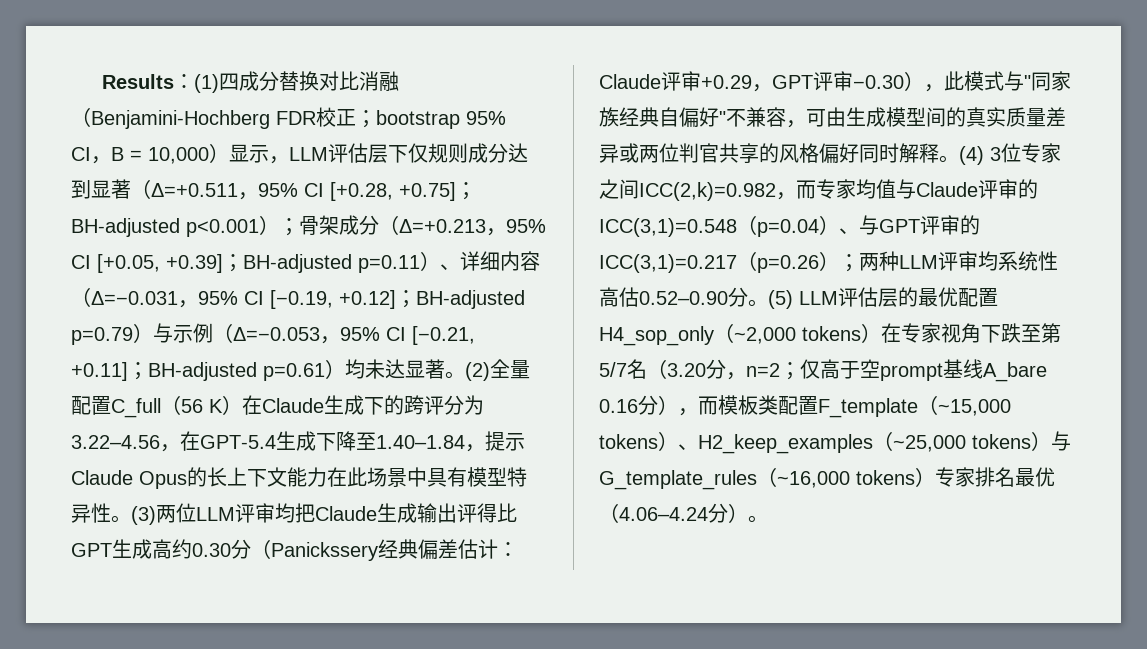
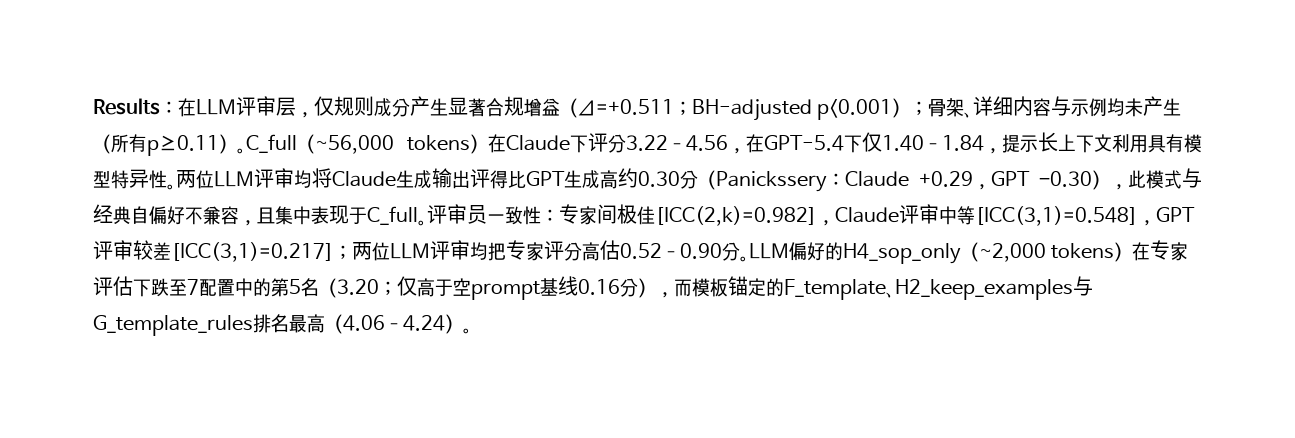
- Results：(1)四成分替换对比消融（Benjamini-Hochberg FDR校正；bootstrap 95% CI，B = 10,000）显示，LLM评估层下仅规则成分达到显著（Δ=+0.511，95% CI [+0.28, +0.75]；BH-adjusted p<0.001）；骨架成分（Δ=+0.213，95% CI [+0.05, +0.39]；BH-adjusted p=0.11）、详细内容（Δ=−0.031，95% CI [−0.19, +0.12]；BH-adjusted p=0.79）与示例（Δ=−0.053，95% CI [−0.21, +0.11]；BH-adjusted p=0.61）均未达显著。(2)全量配置C_full（56 K）在Claude生成下的跨评分为3.22–4.56，在GPT-5.4生成下降至1.40–1.84，提示Claude Opus的长上下文能力在此场景中具有模型特异性。
+ Results：在LLM评审层，仅规则成分产生显著合规增益（Δ=+0.511；BH-adjusted p<0.001）；骨架、详细内容与示例均未产生（所有p≥0.11）。C_full（~56,000 tokens）在Claude下评分3.22–4.56，在GPT-5.4下仅1.40–1.84，提示长上下文利用具有模型特异性。
- (3)两位LLM评审均把Claude生成输出评得比GPT生成高约0.30分（Panickssery经典偏差估计：Claude评审+0.29，GPT评审−0.30），此模式与"同家族经典自偏好"不兼容，可由生成模型间的真实质量差异或两位判官共享的风格偏好同时解释。(4) 3位专家之间ICC(2,k)=0.982，而专家均值与Claude评审的ICC(3,1)=0.548（p=0.04）、与GPT评审的ICC(3,1)=0.217（p=0.26）；两种LLM评审均系统性高估0.52–0.90分。(5) LLM评估层的最优配置H4_sop_only（~2,000 tokens）在专家视角下跌至第5/7名（3.20分，n=2；仅高于空prompt基线A_bare 0.16分），而模板类配置F_template（~15,000 tokens）、H2_keep_examples（~25,000 tokens）与G_template_rules（~16,000 tokens）专家排名最优（4.06–4.24分）。
+ 两位LLM评审均将Claude生成输出评得比GPT生成高约0.30分（Panickssery：Claude +0.29，GPT −0.30），此模式与经典自偏好不兼容，且集中表现于C_full。评审员一致性：专家间极佳[ICC(2,k)=0.982]，Claude评审中等[ICC(3,1)=0.548]，GPT评审较差[ICC(3,1)=0.217]；两位LLM评审均把专家评分高估0.52–0.90分。LLM偏好的H4_sop_only（~2,000 tokens）在专家评估下跌至7配置中的第5名（3.20；仅高于空prompt基线0.16分），而模板锚定的F_template、H2_keep_examples与G_template_rules排名最高（4.06–4.24）。

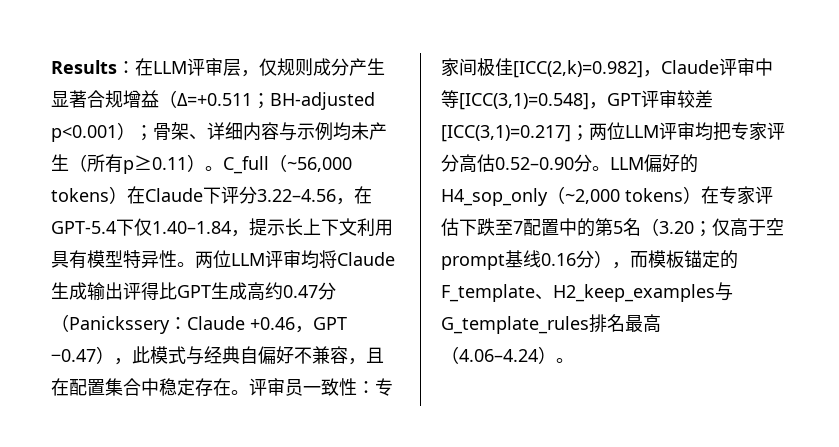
- 两位LLM评审均将Claude生成输出评得比GPT生成高约0.30分（Panickssery：Claude +0.29，GPT −0.30），此模式与经典自偏好不兼容，且集中表现于C_full。
+ 两位LLM评审均将Claude生成输出评得比GPT生成高约0.47分（Panickssery：Claude +0.46，GPT −0.47），此模式与经典自偏好不兼容，且在配置集合中稳定存在。

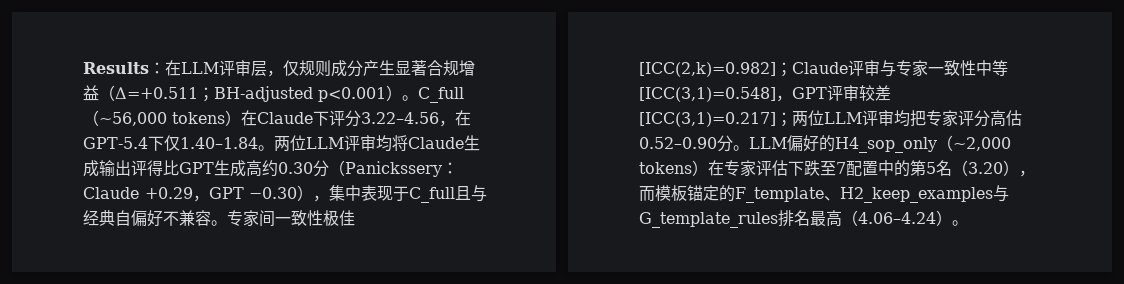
- Results：在LLM评审层，仅规则成分产生显著合规增益（Δ=+0.511；BH-adjusted p<0.001）；骨架、详细内容与示例均未产生（所有p≥0.11）。
+ Results：在LLM评审层，仅规则成分产生显著合规增益（Δ=+0.511；BH-adjusted p<0.001）。
- C_full（~56,000 tokens）在Claude下评分3.22–4.56，在GPT-5.4下仅1.40–1.84，提示长上下文利用具有模型特异性。
+ C_full（~56,000 tokens）在Claude下评分3.22–4.56，在GPT-5.4下仅1.40–1.84。
- 两位LLM评审均将Claude生成输出评得比GPT生成高约0.47分（Panickssery：Claude +0.46，GPT −0.47），此模式与经典自偏好不兼容，且在配置集合中稳定存在。评审员一致性：专家间极佳[ICC(2,k)=0.982]，Claude评审中等[ICC(3,1)=0.548]，GPT评审较差[ICC(3,1)=0.217]；两位LLM评审均把专家评分高估0.52–0.90分。
+ 两位LLM评审均将Claude生成输出评得比GPT生成高约0.30分（Panickssery：Claude +0.29，GPT −0.30），集中表现于C_full且与经典自偏好不兼容。专家间一致性极佳[ICC(2,k)=0.982]；Claude评审与专家一致性中等[ICC(3,1)=0.548]，GPT评审较差[ICC(3,1)=0.217]；两位LLM评审均把专家评分高估0.52–0.90分。
- LLM偏好的H4_sop_only（~2,000 tokens）在专家评估下跌至7配置中的第5名（3.20；仅高于空prompt基线0.16分），而模板锚定的F_template、H2_keep_examples与G_template_rules排名最高（4.06–4.24）。
+ LLM偏好的H4_sop_only（~2,000 tokens）在专家评估下跌至7配置中的第5名（3.20），而模板锚定的F_template、H2_keep_examples与G_template_rules排名最高（4.06–4.24）。

